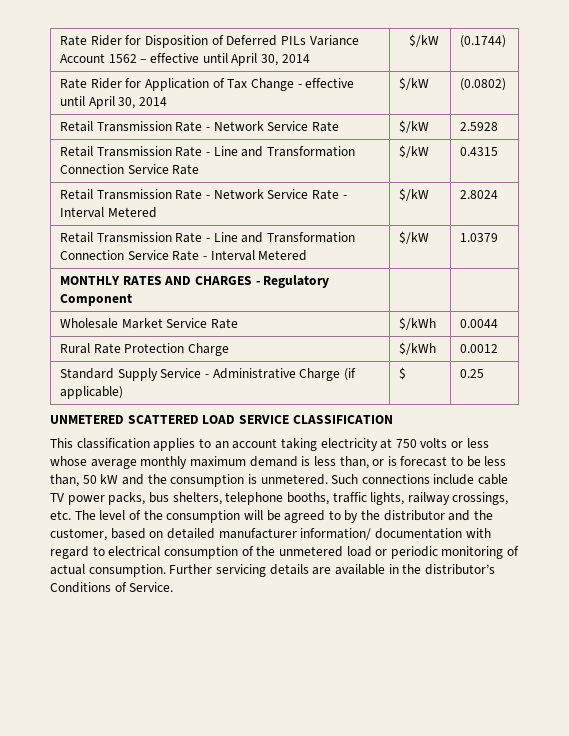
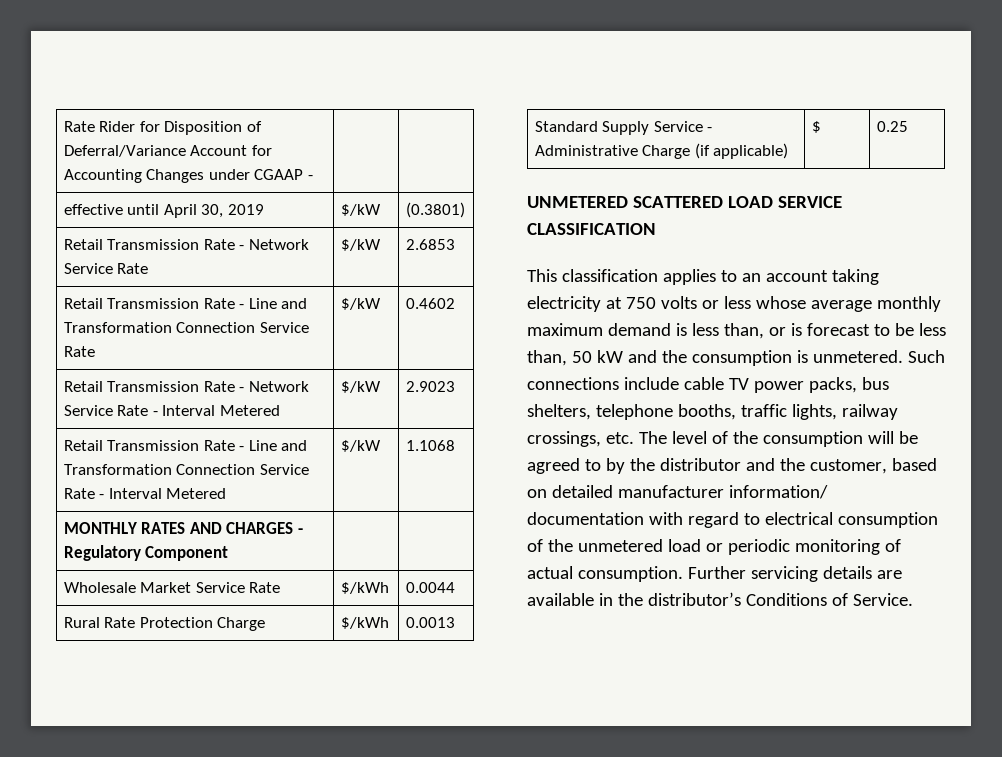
- Rate Rider for Disposition of Deferred PILs Variance Account 1562 – effective until April 30, 2014 | $/kW | (0.1744)
- Rate Rider for Application of Tax Change - effective until April 30, 2014 | $/kW | (0.0802)
+ Rate Rider for Disposition of Deferral/Variance Account for Accounting Changes under CGAAP - | |
+ effective until April 30, 2019 | $/kW | (0.3801)
- Retail Transmission Rate - Network Service Rate | $/kW | 2.5928
+ Retail Transmission Rate - Network Service Rate | $/kW | 2.6853
- Retail Transmission Rate - Line and Transformation Connection Service Rate | $/kW | 0.4315
+ Retail Transmission Rate - Line and Transformation Connection Service Rate | $/kW | 0.4602
- Retail Transmission Rate - Network Service Rate - Interval Metered | $/kW | 2.8024
+ Retail Transmission Rate - Network Service Rate - Interval Metered | $/kW | 2.9023
- Retail Transmission Rate - Line and Transformation Connection Service Rate - Interval Metered | $/kW | 1.0379
+ Retail Transmission Rate - Line and Transformation Connection Service Rate - Interval Metered | $/kW | 1.1068
- Rural Rate Protection Charge | $/kWh | 0.0012
+ Rural Rate Protection Charge | $/kWh | 0.0013

